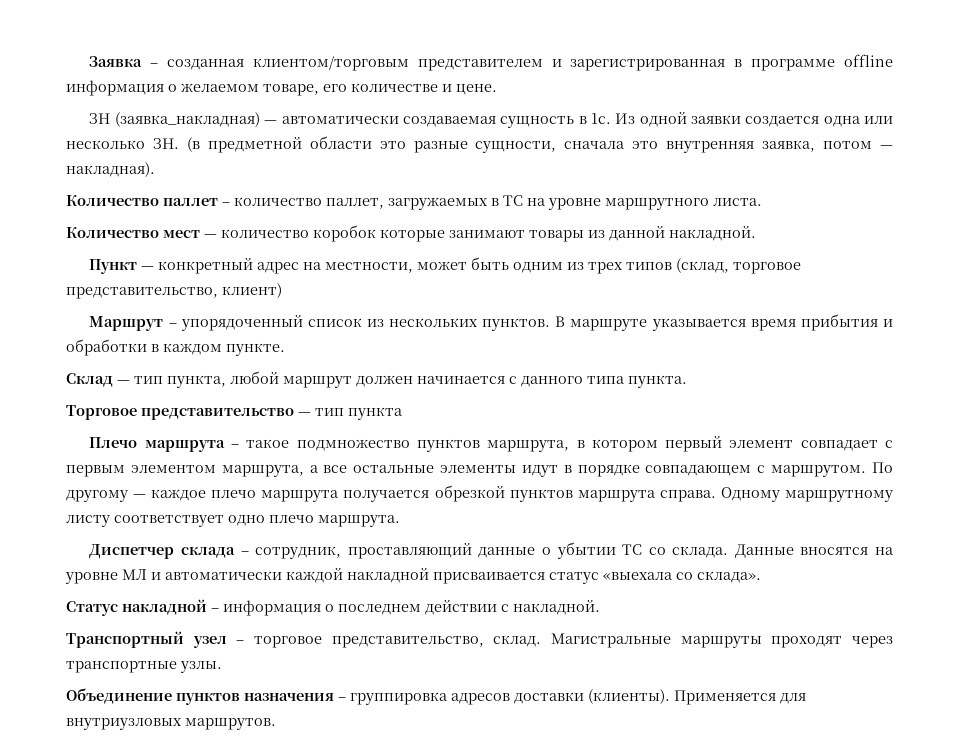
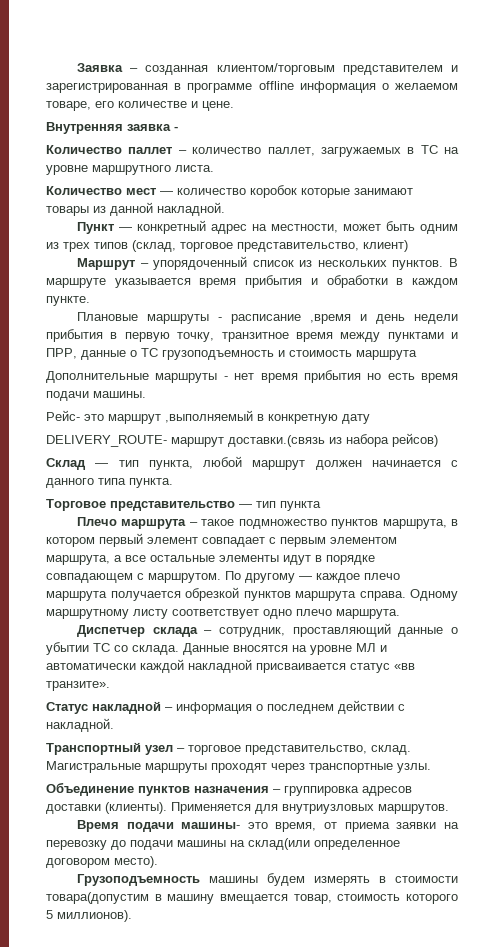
- ЗН (заявка_накладная) — автоматически создаваемая сущность в 1с. Из одной заявки создается одна или несколько ЗН. (в предметной области это разные сущности, сначала это внутренняя заявка, потом — накладная).
+ Внутренняя заявка -
+ Плановые маршруты - расписание ,время и день недели прибытия в первую точку, транзитное время между пунктами и ПРР, данные о ТС грузоподъемность и стоимость маршрута
+ Дополнительные маршруты - нет время прибытия но есть время подачи машины.
+ Рейс- это маршрут ,выполняемый в конкретную дату
+ DELIVERY_ROUTE- маршрут доставки.(связь из набора рейсов)
- Данные вносятся на уровне МЛ и автоматически каждой накладной присваивается статус «выехала со склада».
+ Данные вносятся на уровне МЛ и автоматически каждой накладной присваивается статус «вв транзите».
+ Время подачи машины- это время, от приема заявки на перевозку до подачи машины на склад(или определенное договором место).
+ Грузоподъемность машины будем измерять в стоимости товара(допустим в машину вмещается товар, стоимость которого 5 миллионов).

